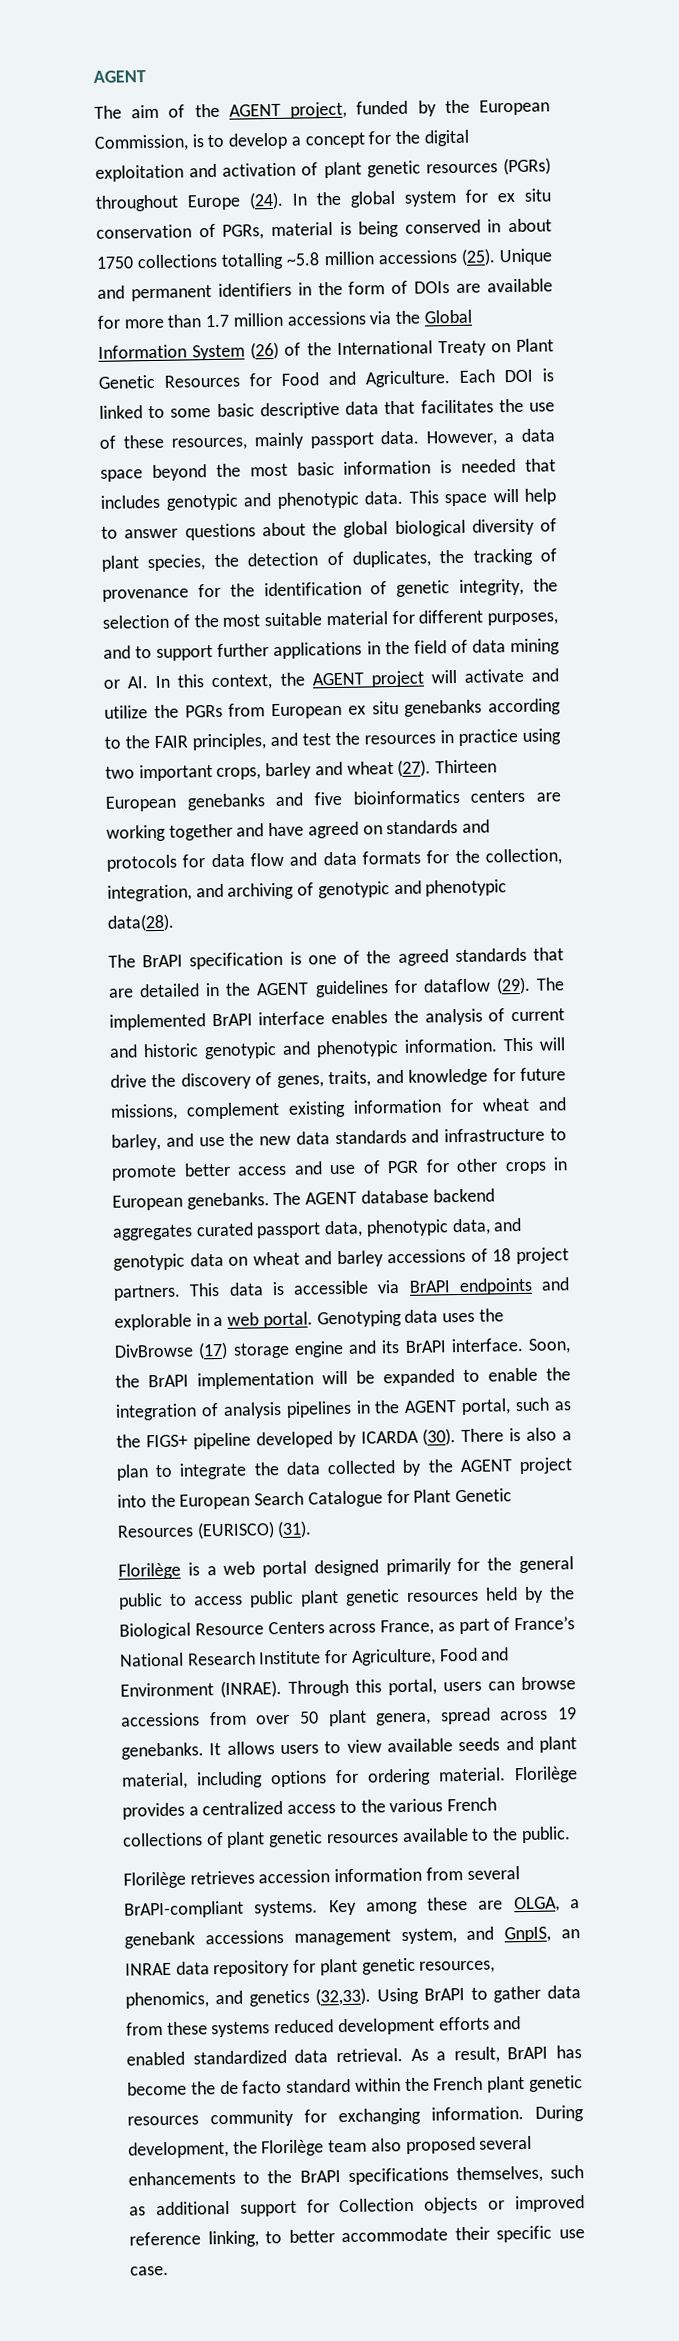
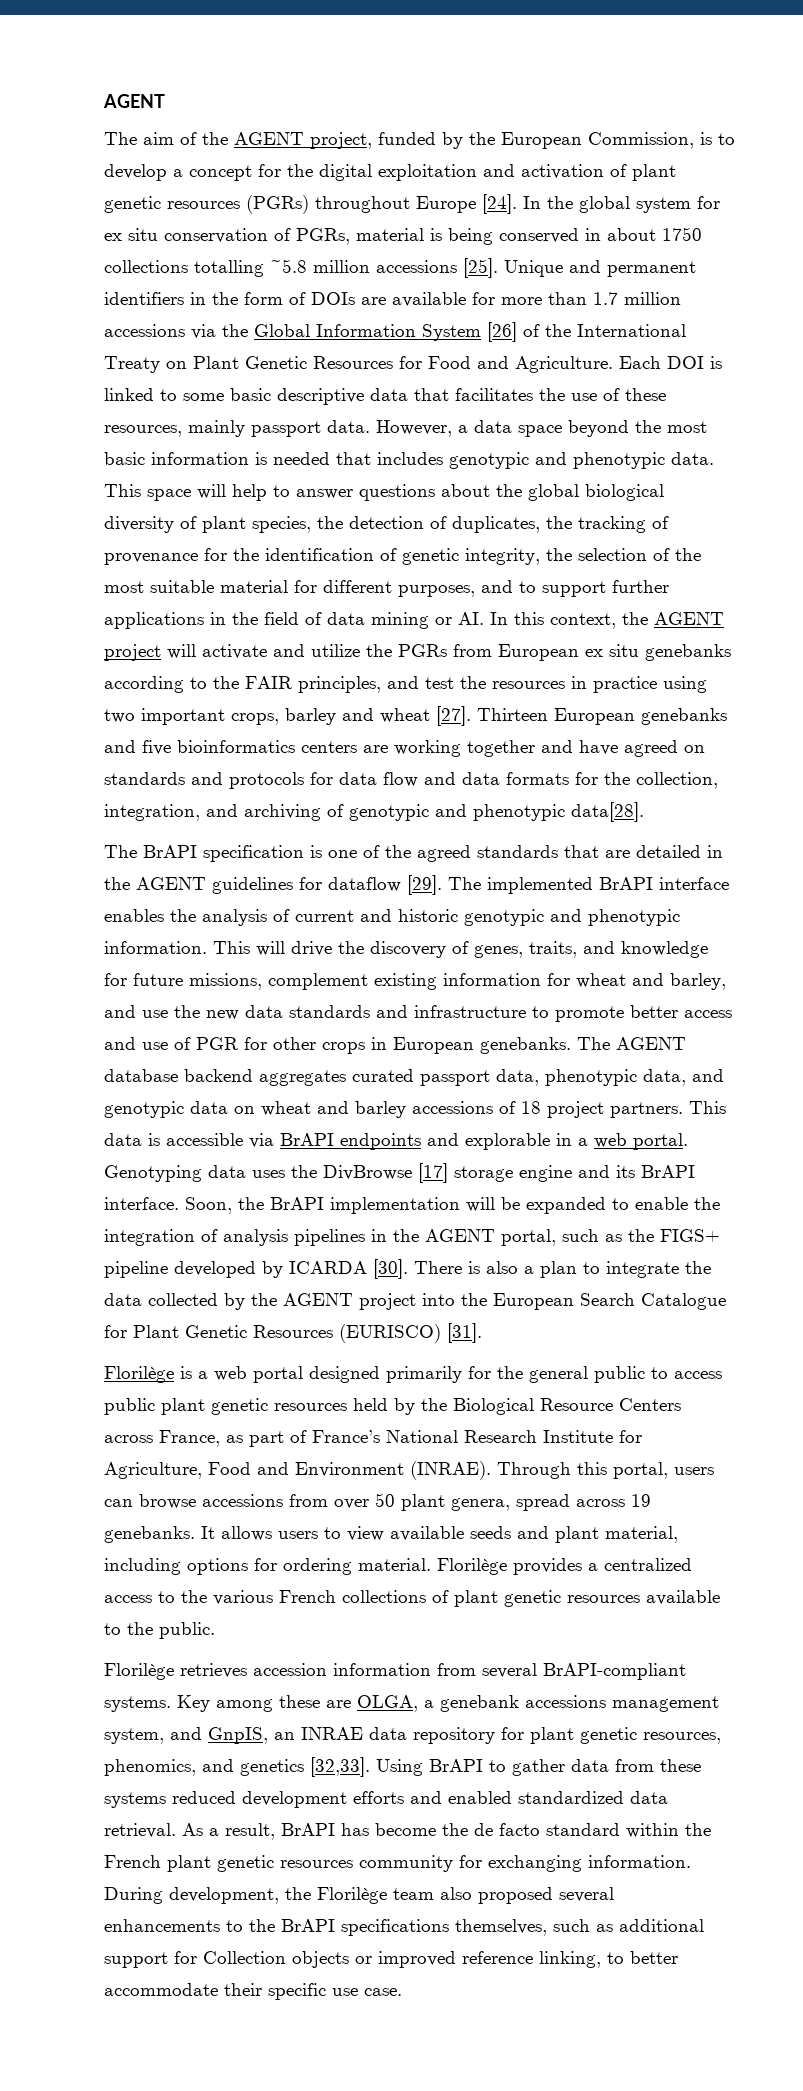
- The aim of the AGENT project, funded by the European Commission, is to develop a concept for the digital exploitation and activation of plant genetic resources (PGRs) throughout Europe (24).
+ The aim of the AGENT project, funded by the European Commission, is to develop a concept for the digital exploitation and activation of plant genetic resources (PGRs) throughout Europe [24].
- In the global system for ex situ conservation of PGRs, material is being conserved in about 1750 collections totalling ~5.8 million accessions (25).
+ In the global system for ex situ conservation of PGRs, material is being conserved in about 1750 collections totalling ~5.8 million accessions [25].
- Unique and permanent identifiers in the form of DOIs are available for more than 1.7 million accessions via the Global Information System (26) of the International Treaty on Plant Genetic Resources for Food and Agriculture.
+ Unique and permanent identifiers in the form of DOIs are available for more than 1.7 million accessions via the Global Information System [26] of the International Treaty on Plant Genetic Resources for Food and Agriculture.
- This space will help to answer questions about the global biological diversity of plant species, the detection of duplicates, the tracking of provenance for the identification of genetic integrity, the selection of the most suitable material for different purposes, and to support further applications in the field of data mining or AI. In this context, the AGENT project will activate and utilize the PGRs from European ex situ genebanks according to the FAIR principles, and test the resources in practice using two important crops, barley and wheat (27).
+ This space will help to answer questions about the global biological diversity of plant species, the detection of duplicates, the tracking of provenance for the identification of genetic integrity, the selection of the most suitable material for different purposes, and to support further applications in the field of data mining or AI. In this context, the AGENT project will activate and utilize the PGRs from European ex situ genebanks according to the FAIR principles, and test the resources in practice using two important crops, barley and wheat [27].
- Thirteen European genebanks and five bioinformatics centers are working together and have agreed on standards and protocols for data flow and data formats for the collection, integration, and archiving of genotypic and phenotypic data(28).
+ Thirteen European genebanks and five bioinformatics centers are working together and have agreed on standards and protocols for data flow and data formats for the collection, integration, and archiving of genotypic and phenotypic data[28].
- The BrAPI specification is one of the agreed standards that are detailed in the AGENT guidelines for dataflow (29).
+ The BrAPI specification is one of the agreed standards that are detailed in the AGENT guidelines for dataflow [29].
- Genotyping data uses the DivBrowse (17) storage engine and its BrAPI interface.
+ Genotyping data uses the DivBrowse [17] storage engine and its BrAPI interface.
- Soon, the BrAPI implementation will be expanded to enable the integration of analysis pipelines in the AGENT portal, such as the FIGS+ pipeline developed by ICARDA (30).
+ Soon, the BrAPI implementation will be expanded to enable the integration of analysis pipelines in the AGENT portal, such as the FIGS+ pipeline developed by ICARDA [30].
- There is also a plan to integrate the data collected by the AGENT project into the European Search Catalogue for Plant Genetic Resources (EURISCO) (31).
+ There is also a plan to integrate the data collected by the AGENT project into the European Search Catalogue for Plant Genetic Resources (EURISCO) [31].
- Key among these are OLGA, a genebank accessions management system, and GnpIS, an INRAE data repository for plant genetic resources, phenomics, and genetics (32,33).
+ Key among these are OLGA, a genebank accessions management system, and GnpIS, an INRAE data repository for plant genetic resources, phenomics, and genetics [32,33].

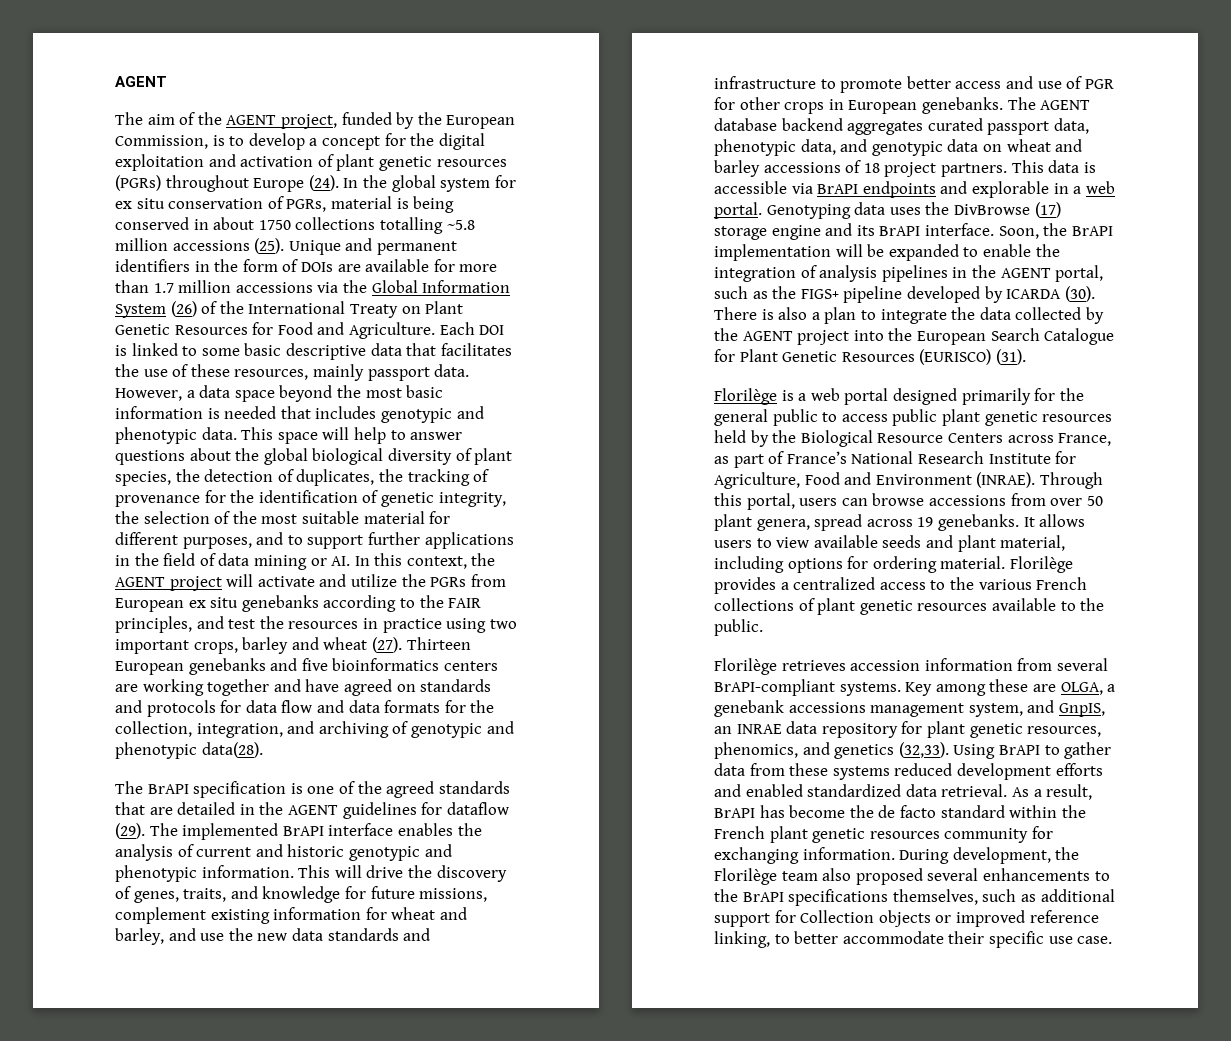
- The aim of the AGENT project, funded by the European Commission, is to develop a concept for the digital exploitation and activation of plant genetic resources (PGRs) throughout Europe [24].
+ The aim of the AGENT project, funded by the European Commission, is to develop a concept for the digital exploitation and activation of plant genetic resources (PGRs) throughout Europe (24).
- In the global system for ex situ conservation of PGRs, material is being conserved in about 1750 collections totalling ~5.8 million accessions [25].
+ In the global system for ex situ conservation of PGRs, material is being conserved in about 1750 collections totalling ~5.8 million accessions (25).
- Unique and permanent identifiers in the form of DOIs are available for more than 1.7 million accessions via the Global Information System [26] of the International Treaty on Plant Genetic Resources for Food and Agriculture.
+ Unique and permanent identifiers in the form of DOIs are available for more than 1.7 million accessions via the Global Information System (26) of the International Treaty on Plant Genetic Resources for Food and Agriculture.
- This space will help to answer questions about the global biological diversity of plant species, the detection of duplicates, the tracking of provenance for the identification of genetic integrity, the selection of the most suitable material for different purposes, and to support further applications in the field of data mining or AI. In this context, the AGENT project will activate and utilize the PGRs from European ex situ genebanks according to the FAIR principles, and test the resources in practice using two important crops, barley and wheat [27].
+ This space will help to answer questions about the global biological diversity of plant species, the detection of duplicates, the tracking of provenance for the identification of genetic integrity, the selection of the most suitable material for different purposes, and to support further applications in the field of data mining or AI. In this context, the AGENT project will activate and utilize the PGRs from European ex situ genebanks according to the FAIR principles, and test the resources in practice using two important crops, barley and wheat (27).
- Thirteen European genebanks and five bioinformatics centers are working together and have agreed on standards and protocols for data flow and data formats for the collection, integration, and archiving of genotypic and phenotypic data[28].
+ Thirteen European genebanks and five bioinformatics centers are working together and have agreed on standards and protocols for data flow and data formats for the collection, integration, and archiving of genotypic and phenotypic data(28).
- The BrAPI specification is one of the agreed standards that are detailed in the AGENT guidelines for dataflow [29].
+ The BrAPI specification is one of the agreed standards that are detailed in the AGENT guidelines for dataflow (29).
- Genotyping data uses the DivBrowse [17] storage engine and its BrAPI interface.
+ Genotyping data uses the DivBrowse (17) storage engine and its BrAPI interface.
- Soon, the BrAPI implementation will be expanded to enable the integration of analysis pipelines in the AGENT portal, such as the FIGS+ pipeline developed by ICARDA [30].
+ Soon, the BrAPI implementation will be expanded to enable the integration of analysis pipelines in the AGENT portal, such as the FIGS+ pipeline developed by ICARDA (30).
- There is also a plan to integrate the data collected by the AGENT project into the European Search Catalogue for Plant Genetic Resources (EURISCO) [31].
+ There is also a plan to integrate the data collected by the AGENT project into the European Search Catalogue for Plant Genetic Resources (EURISCO) (31).
- Key among these are OLGA, a genebank accessions management system, and GnpIS, an INRAE data repository for plant genetic resources, phenomics, and genetics [32,33].
+ Key among these are OLGA, a genebank accessions management system, and GnpIS, an INRAE data repository for plant genetic resources, phenomics, and genetics (32,33).

